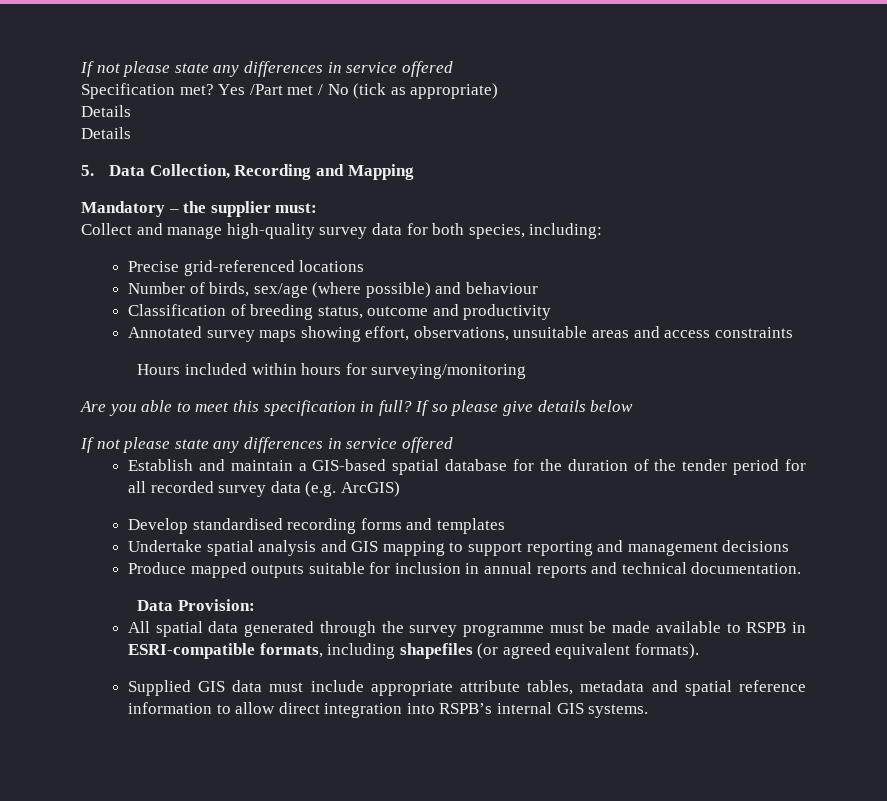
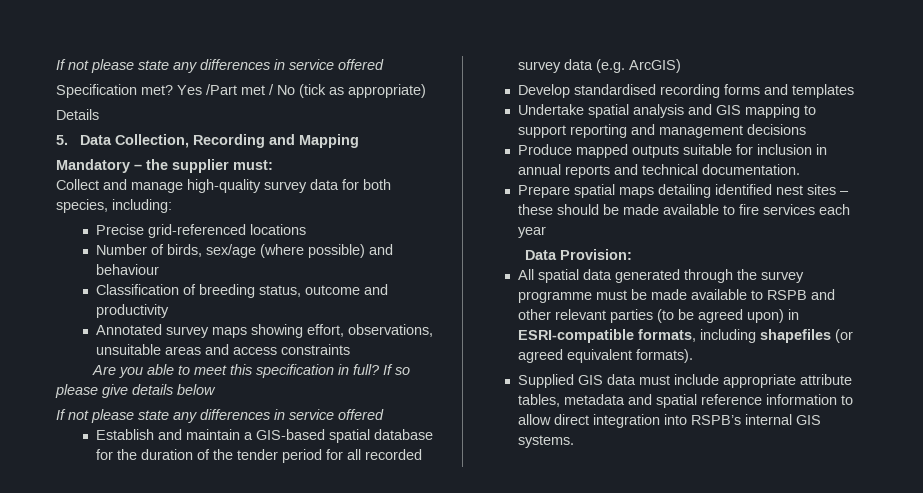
  Yes /Part met / No (tick as appropriate)
- Details
- Hours included within hours for surveying/monitoring
+ Prepare spatial maps detailing identified nest sites – these should be made available to fire services each year
- All spatial data generated through the survey programme must be made available to RSPB in ESRI-compatible formats, including shapefiles (or agreed equivalent formats).
+ All spatial data generated through the survey programme must be made available to RSPB and other relevant parties (to be agreed upon) in ESRI-compatible formats, including shapefiles (or agreed equivalent formats).

